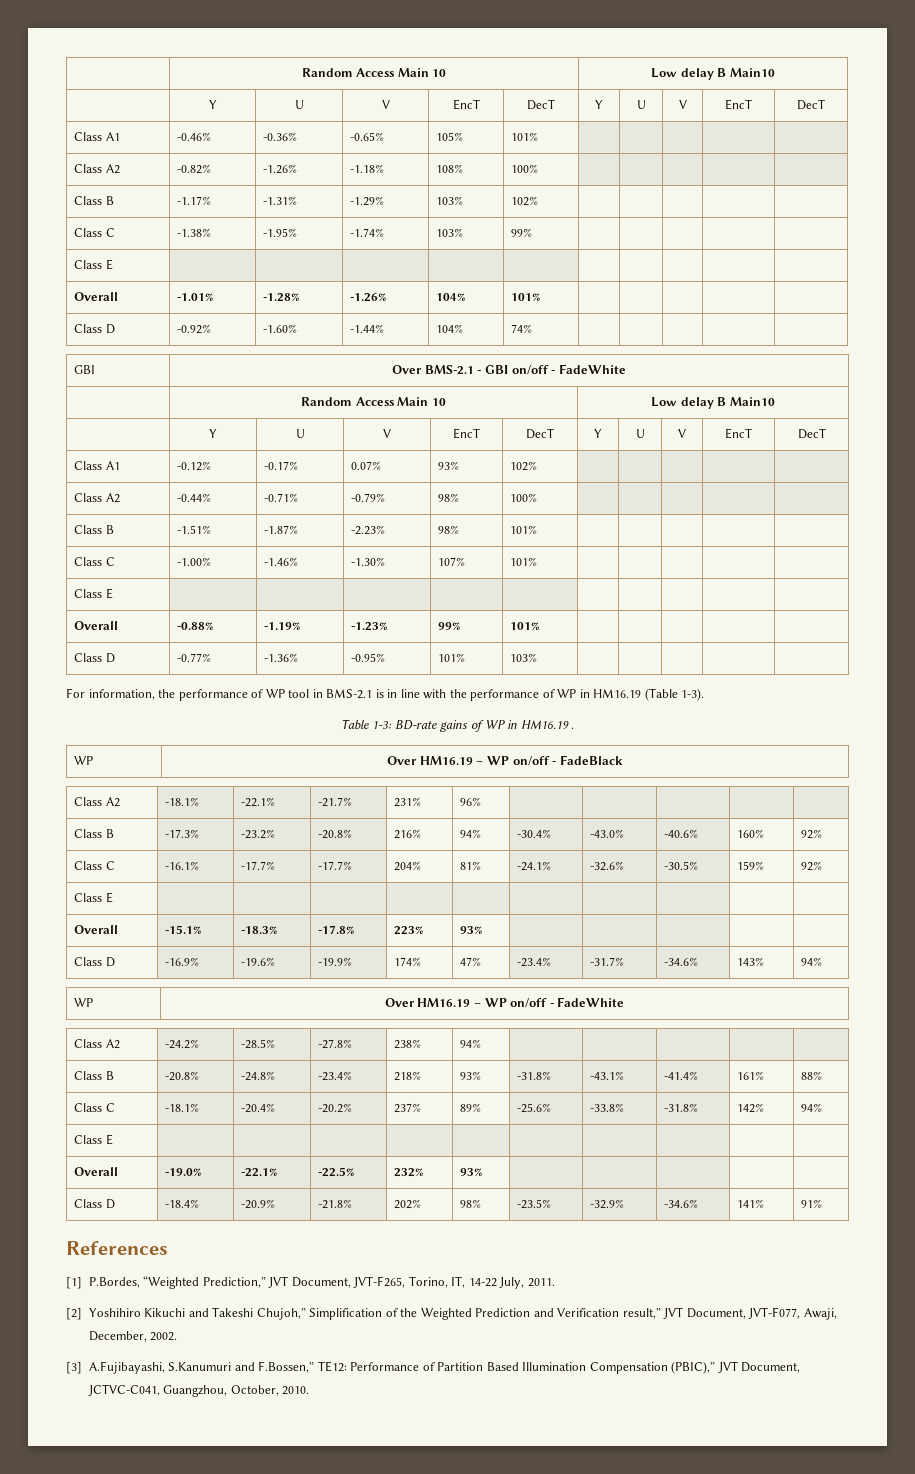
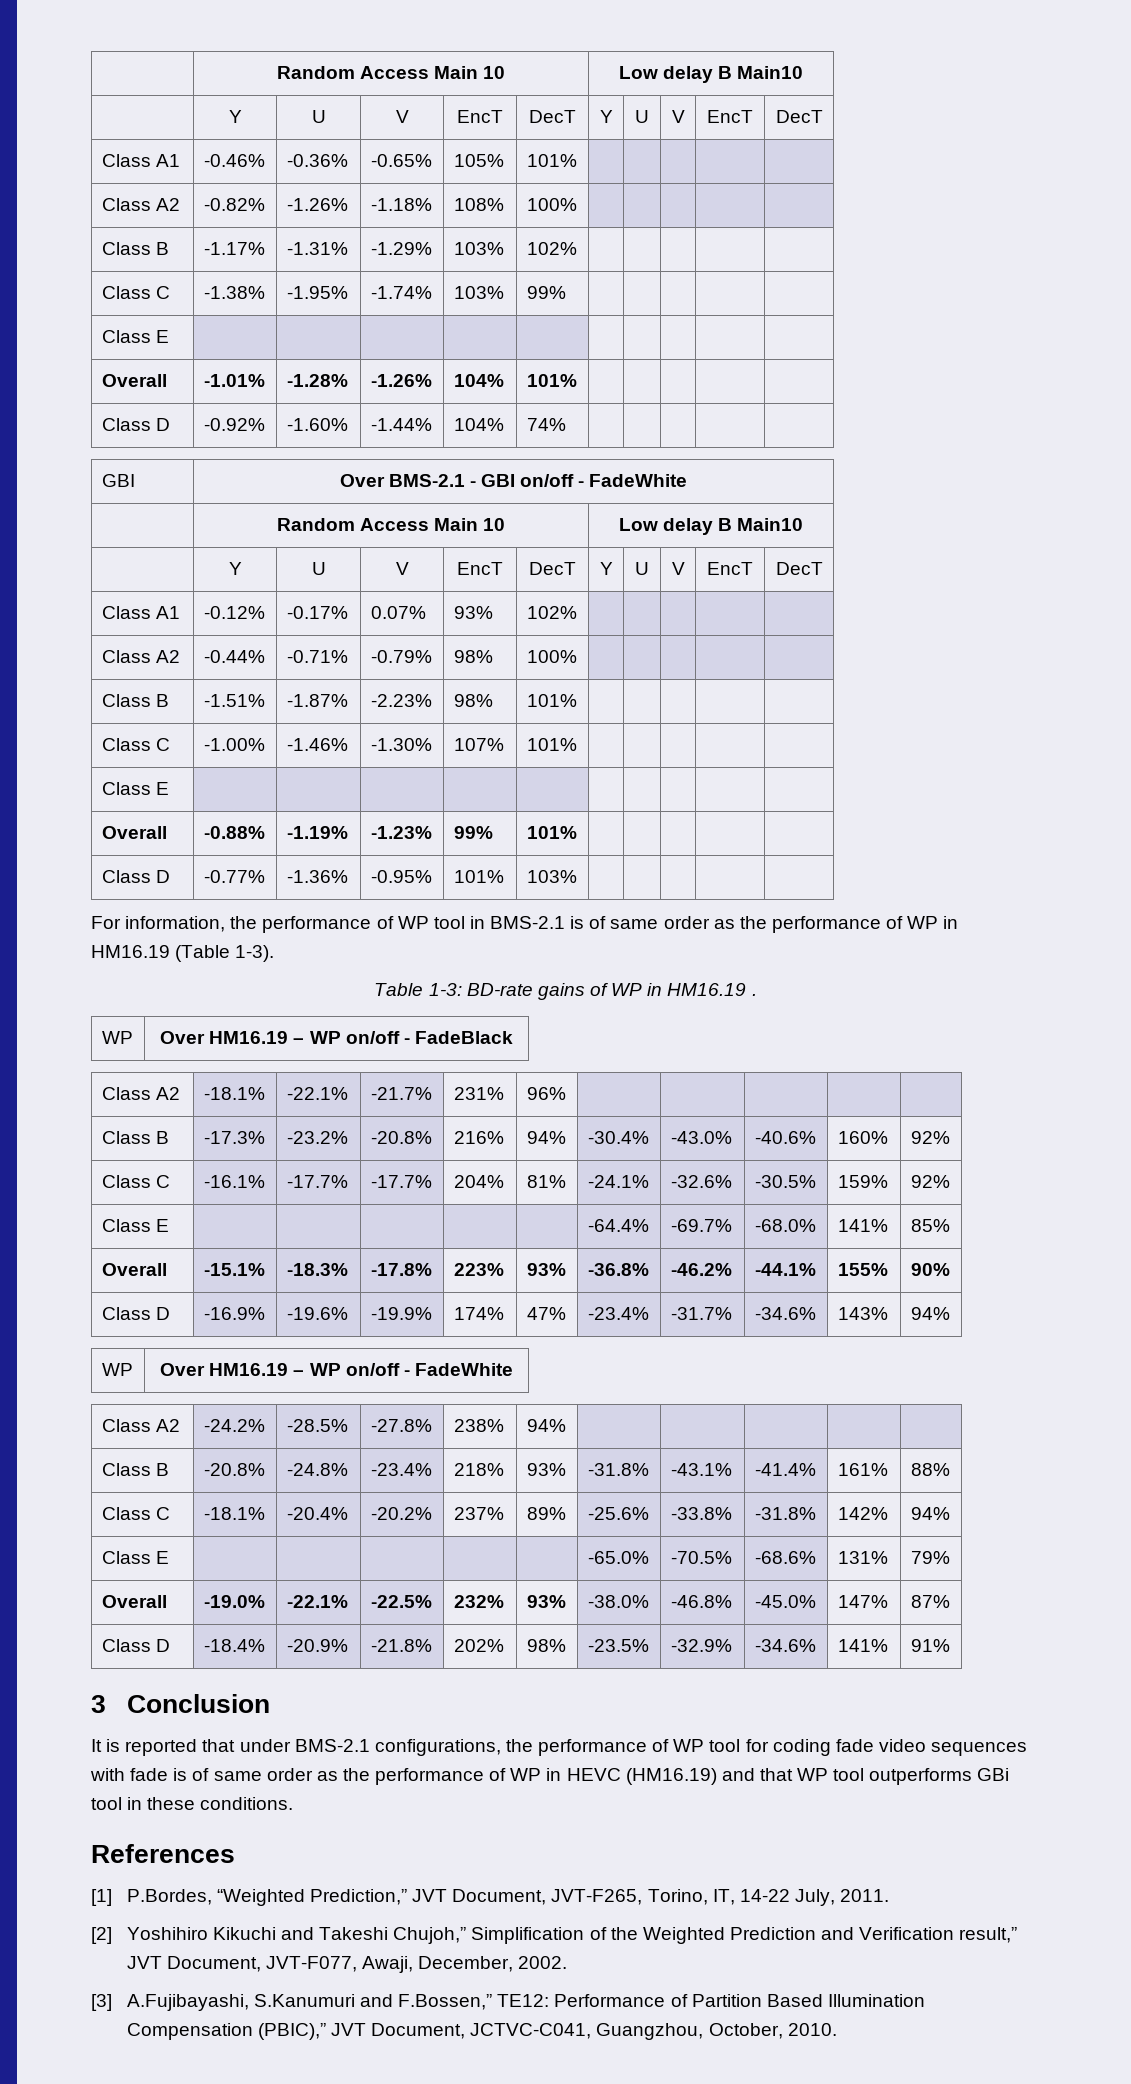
- For information, the performance of WP tool in BMS-2.1 is in line with the performance of WP in HM16.19 (Table 1-3).
+ For information, the performance of WP tool in BMS-2.1 is of same order as the performance of WP in HM16.19 (Table 1-3).
  Class C | -16.1% | -17.7% | -17.7% | 204% | 81% | -24.1% | -32.6% | -30.5% | 159% | 92%
- Class E | | | | | | | | | |
+ Class E | | | | | | -64.4% | -69.7% | -68.0% | 141% | 85%
- Overall | -15.1% | -18.3% | -17.8% | 223% | 93% | | | | |
+ Overall | -15.1% | -18.3% | -17.8% | 223% | 93% | -36.8% | -46.2% | -44.1% | 155% | 90%
  Class C | -18.1% | -20.4% | -20.2% | 237% | 89% | -25.6% | -33.8% | -31.8% | 142% | 94%
- Class E | | | | | | | | | |
+ Class E | | | | | | -65.0% | -70.5% | -68.6% | 131% | 79%
- Overall | -19.0% | -22.1% | -22.5% | 232% | 93% | | | | |
+ Overall | -19.0% | -22.1% | -22.5% | 232% | 93% | -38.0% | -46.8% | -45.0% | 147% | 87%
+ 3 Conclusion
+ It is reported that under BMS-2.1 configurations, the performance of WP tool for coding fade video sequences with fade is of same order as the performance of WP in HEVC (HM16.19) and that WP tool outperforms GBi tool in these conditions.

